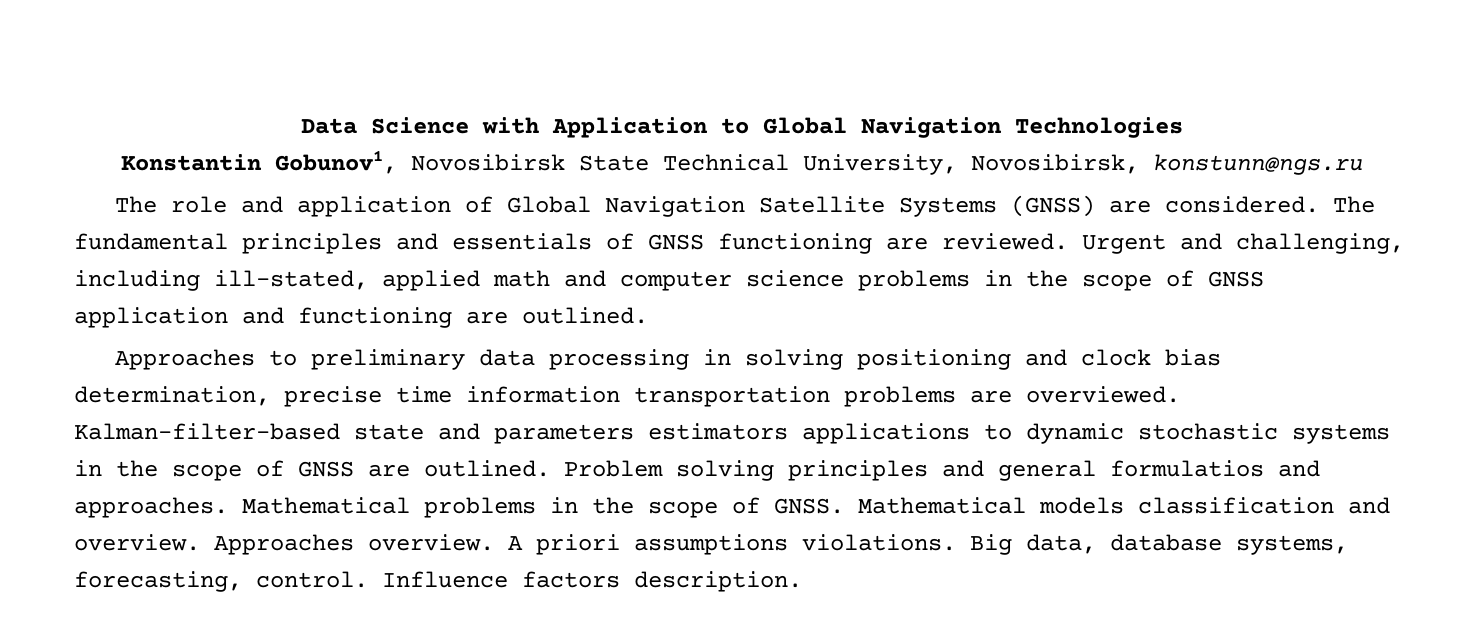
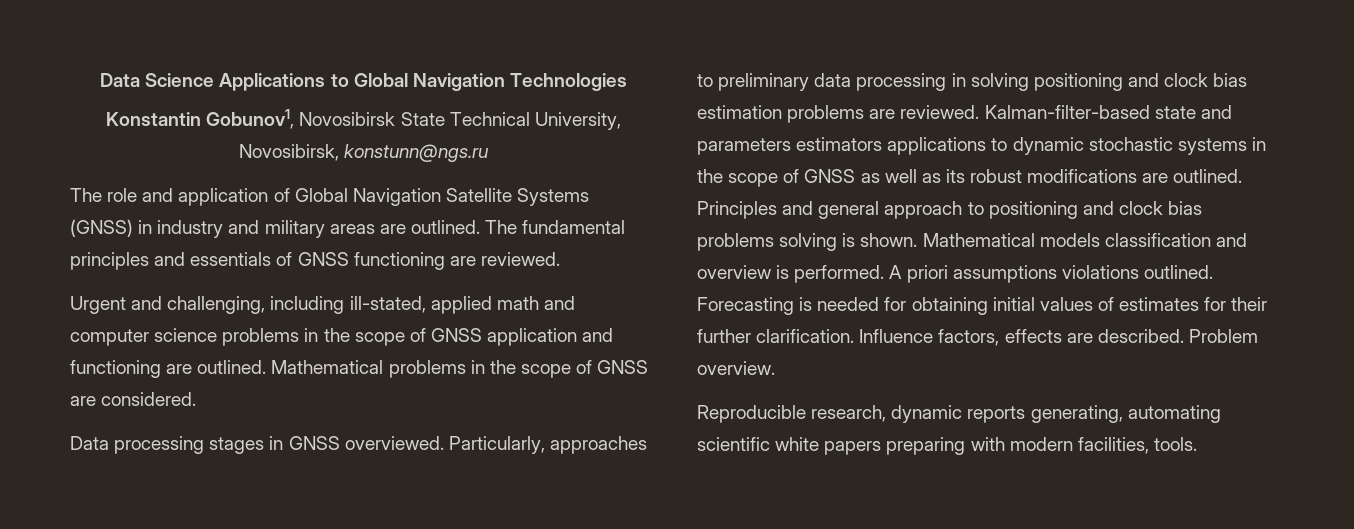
- Data Science with Application to Global Navigation Technologies
+ Data Science Applications to Global Navigation Technologies
- The role and application of Global Navigation Satellite Systems (GNSS) are considered.
+ The role and application of Global Navigation Satellite Systems (GNSS) in industry and military areas are outlined.
- The fundamental principles and essentials of GNSS functioning are reviewed. Urgent and challenging, including ill-stated, applied math and computer science problems in the scope of GNSS application and functioning are outlined.
- Approaches to preliminary data processing in solving positioning and clock bias determination, precise time information transportation problems are overviewed.
+ The fundamental principles and essentials of GNSS functioning are reviewed.
+ Urgent and challenging, including ill-stated, applied math and computer science problems in the scope of GNSS application and functioning are outlined. Mathematical problems in the scope of GNSS are considered.
+ Data processing stages in GNSS overviewed. Particularly, approaches to preliminary data processing in solving positioning and clock bias estimation problems are reviewed.
- Kalman-filter-based state and parameters estimators applications to dynamic stochastic systems in the scope of GNSS are outlined. Problem solving principles and general formulatios and approaches. Mathematical problems in the scope of GNSS. Mathematical models classification and overview. Approaches overview. A priori assumptions violations. Big data, database systems, forecasting, control. Influence factors description.
+ Kalman-filter-based state and parameters estimators applications to dynamic stochastic systems in the scope of GNSS as well as its robust modifications are outlined. Principles and general approach to positioning and clock bias problems solving is shown. Mathematical models classification and overview is performed. A priori assumptions violations outlined. Forecasting is needed for obtaining initial values of estimates for their further clarification. Influence factors, effects are described. Problem overview.
+ Reproducible research, dynamic reports generating, automating scientific white papers preparing with modern facilities, tools.

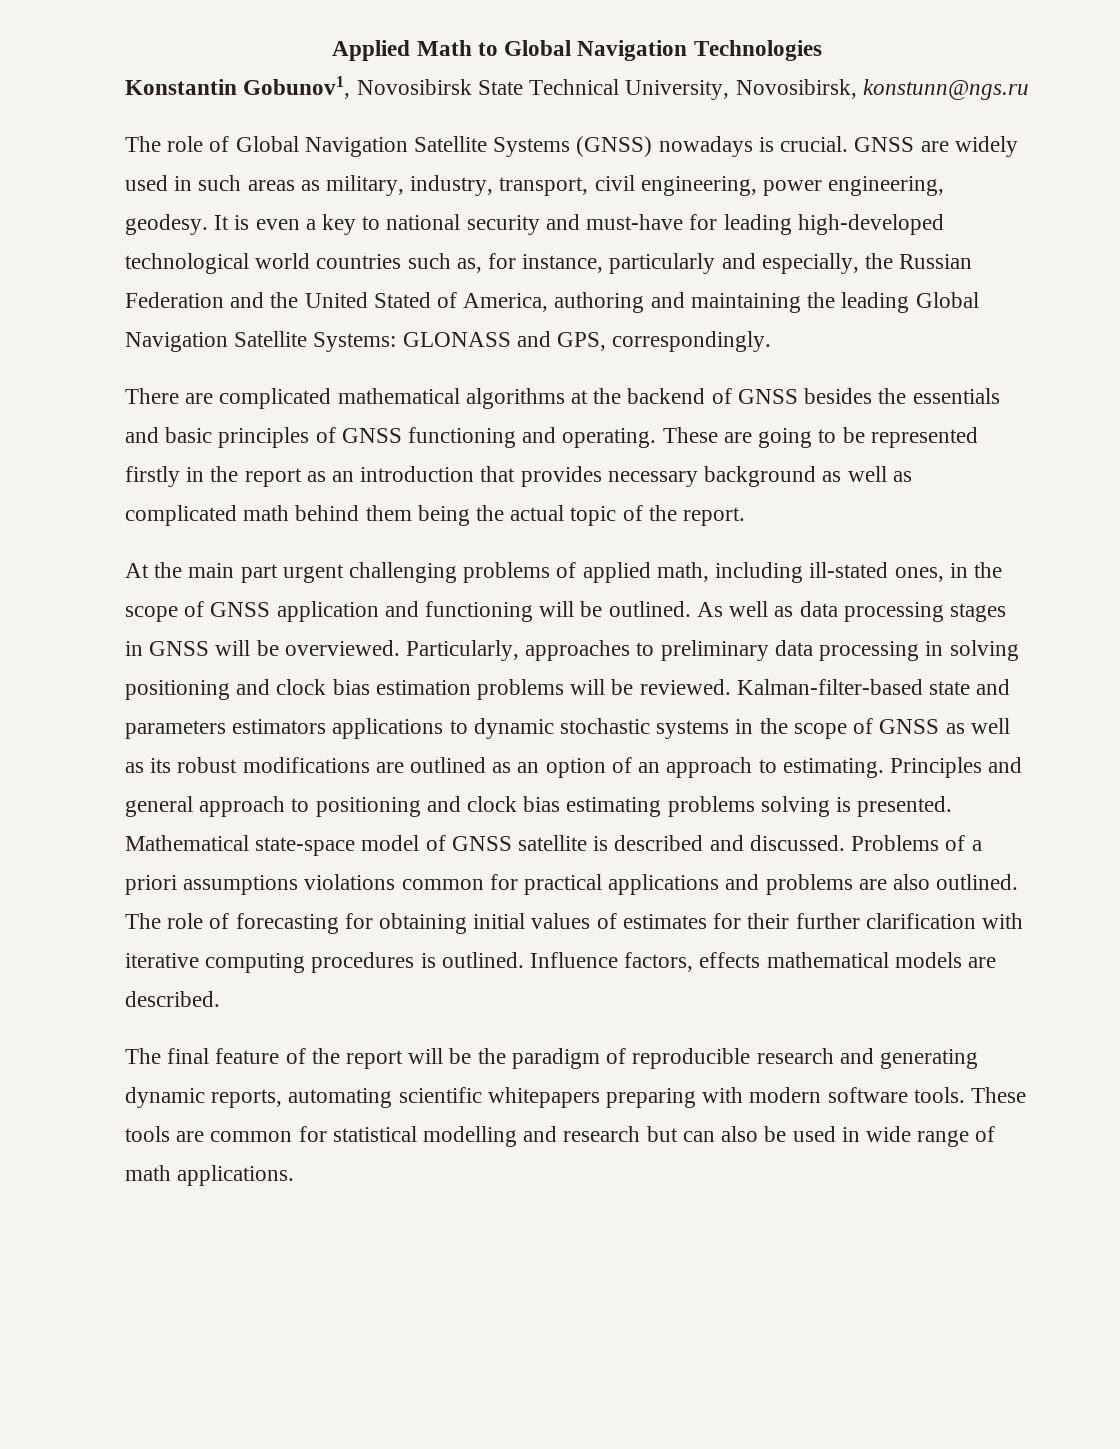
- Data Science Applications to Global Navigation Technologies
+ Applied Math to Global Navigation Technologies
- The role and application of Global Navigation Satellite Systems (GNSS) in industry and military areas are outlined. The fundamental principles and essentials of GNSS functioning are reviewed.
- Urgent and challenging, including ill-stated, applied math and computer science problems in the scope of GNSS application and functioning are outlined. Mathematical problems in the scope of GNSS are considered.
- Data processing stages in GNSS overviewed.
+ The role of Global Navigation Satellite Systems (GNSS) nowadays is crucial. GNSS are widely used in such areas as military, industry, transport, civil engineering, power engineering, geodesy. It is even a key to national security and must-have for leading high-developed technological world countries such as, for instance, particularly and especially, the Russian Federation and the United Stated of America, authoring and maintaining the leading Global Navigation Satellite Systems: GLONASS and GPS, correspondingly.
+ There are complicated mathematical algorithms at the backend of GNSS besides the essentials and basic principles of GNSS functioning and operating. These are going to be represented firstly in the report as an introduction that provides necessary background as well as complicated math behind them being the actual topic of the report.
+ At the main part urgent challenging problems of applied math, including ill-stated ones, in the scope of GNSS application and functioning will be outlined. As well as data processing stages in GNSS will be overviewed.
- Particularly, approaches to preliminary data processing in solving positioning and clock bias estimation problems are reviewed.
+ Particularly, approaches to preliminary data processing in solving positioning and clock bias estimation problems will be reviewed.
- Kalman-filter-based state and parameters estimators applications to dynamic stochastic systems in the scope of GNSS as well as its robust modifications are outlined.
+ Kalman-filter-based state and parameters estimators applications to dynamic stochastic systems in the scope of GNSS as well as its robust modifications are outlined as an option of an approach to estimating.
- Principles and general approach to positioning and clock bias problems solving is shown. Mathematical models classification and overview is performed. A priori assumptions violations outlined. Forecasting is needed for obtaining initial values of estimates for their further clarification.
+ Principles and general approach to positioning and clock bias estimating problems solving is presented. Mathematical state-space model of GNSS satellite is described and discussed. Problems of a priori assumptions violations common for practical applications and problems are also outlined. The role of forecasting for obtaining initial values of estimates for their further clarification with iterative computing procedures is outlined.
- Influence factors, effects are described. Problem overview.
- Reproducible research, dynamic reports generating, automating scientific white papers preparing with modern facilities, tools.
+ Influence factors, effects mathematical models are described.
+ The final feature of the report will be the paradigm of reproducible research and generating dynamic reports, automating scientific whitepapers preparing with modern software tools. These tools are common for statistical modelling and research but can also be used in wide range of math applications.

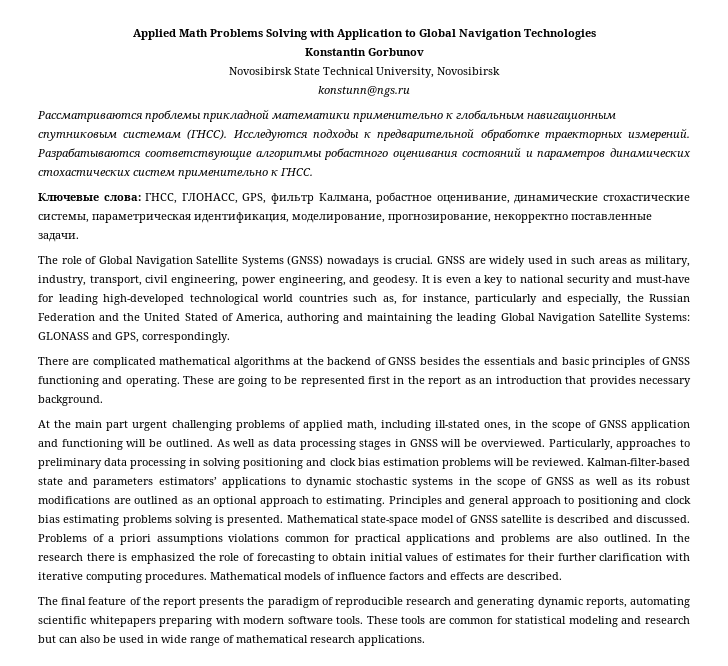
- Applied Math to Global Navigation Technologies
+ Applied Math Problems Solving with Application to Global Navigation Technologies
- Konstantin Gobunov1, Novosibirsk State Technical University, Novosibirsk, konstunn@ngs.ru
+ Konstantin Gorbunov
+ Novosibirsk State Technical University, Novosibirsk
+ konstunn@ngs.ru
+ Рассматриваются проблемы прикладной математики применительно к глобальным навигационным спутниковым системам (ГНСС). Исследуются подходы к предварительной обработке траекторных измерений. Разрабатываются соответствующие алгоритмы робастного оценивания состояний и параметров динамических стохастических систем применительно к ГНСС.
+ Ключевые слова: ГНСС, ГЛОНАСС, GPS, фильтр Калмана, робастное оценивание, динамические стохастические системы, параметрическая идентификация, моделирование, прогнозирование, некорректно поставленные задачи.
- GNSS are widely used in such areas as military, industry, transport, civil engineering, power engineering, geodesy.
+ GNSS are widely used in such areas as military, industry, transport, civil engineering, power engineering, and geodesy.
- These are going to be represented firstly in the report as an introduction that provides necessary background as well as complicated math behind them being the actual topic of the report.
+ These are going to be represented first in the report as an introduction that provides necessary background.
- Kalman-filter-based state and parameters estimators applications to dynamic stochastic systems in the scope of GNSS as well as its robust modifications are outlined as an option of an approach to estimating.
+ Kalman-filter-based state and parameters estimators’ applications to dynamic stochastic systems in the scope of GNSS as well as its robust modifications are outlined as an optional approach to estimating.
- The role of forecasting for obtaining initial values of estimates for their further clarification with iterative computing procedures is outlined. Influence factors, effects mathematical models are described.
+ In the research there is emphasized the role of forecasting to obtain initial values of estimates for their further clarification with iterative computing procedures. Mathematical models of influence factors and effects are described.
- The final feature of the report will be the paradigm of reproducible research and generating dynamic reports, automating scientific whitepapers preparing with modern software tools.
+ The final feature of the report presents the paradigm of reproducible research and generating dynamic reports, automating scientific whitepapers preparing with modern software tools.
- These tools are common for statistical modelling and research but can also be used in wide range of math applications.
+ These tools are common for statistical modeling and research but can also be used in wide range of mathematical research applications.

